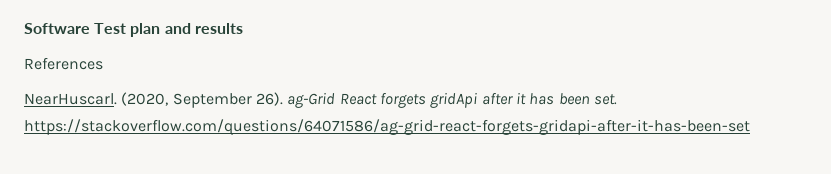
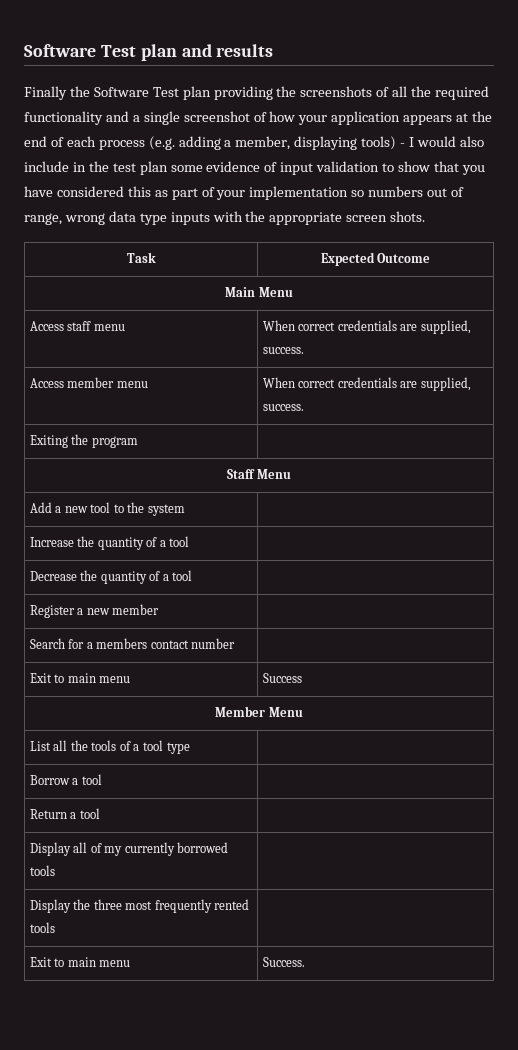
- References
- NearHuscarl. (2020, September 26). ag-Grid React forgets gridApi after it has been set.
- https://stackoverflow.com/questions/64071586/ag-grid-react-forgets-gridapi-after-it-has-been-set
+ Finally the Software Test plan providing the screenshots of all the required functionality and a single screenshot of how your application appears at the end of each process (e.g. adding a member, displaying tools) - I would also include in the test plan some evidence of input validation to show that you have considered this as part of your implementation so numbers out of range, wrong data type inputs with the appropriate screen shots.
+ Task | Expected Outcome
+ Main Menu
+ Access staff menu | When correct credentials are supplied, success.
+ Access member menu | When correct credentials are supplied, success.
+ Exiting the program |
+ Staff Menu
+ Add a new tool to the system |
+ Increase the quantity of a tool |
+ Decrease the quantity of a tool |
+ Register a new member |
+ Search for a members contact number |
+ Exit to main menu | Success
+ Member Menu
+ List all the tools of a tool type |
+ Borrow a tool |
+ Return a tool |
+ Display all of my currently borrowed tools |
+ Display the three most frequently rented tools |
+ Exit to main menu | Success.

